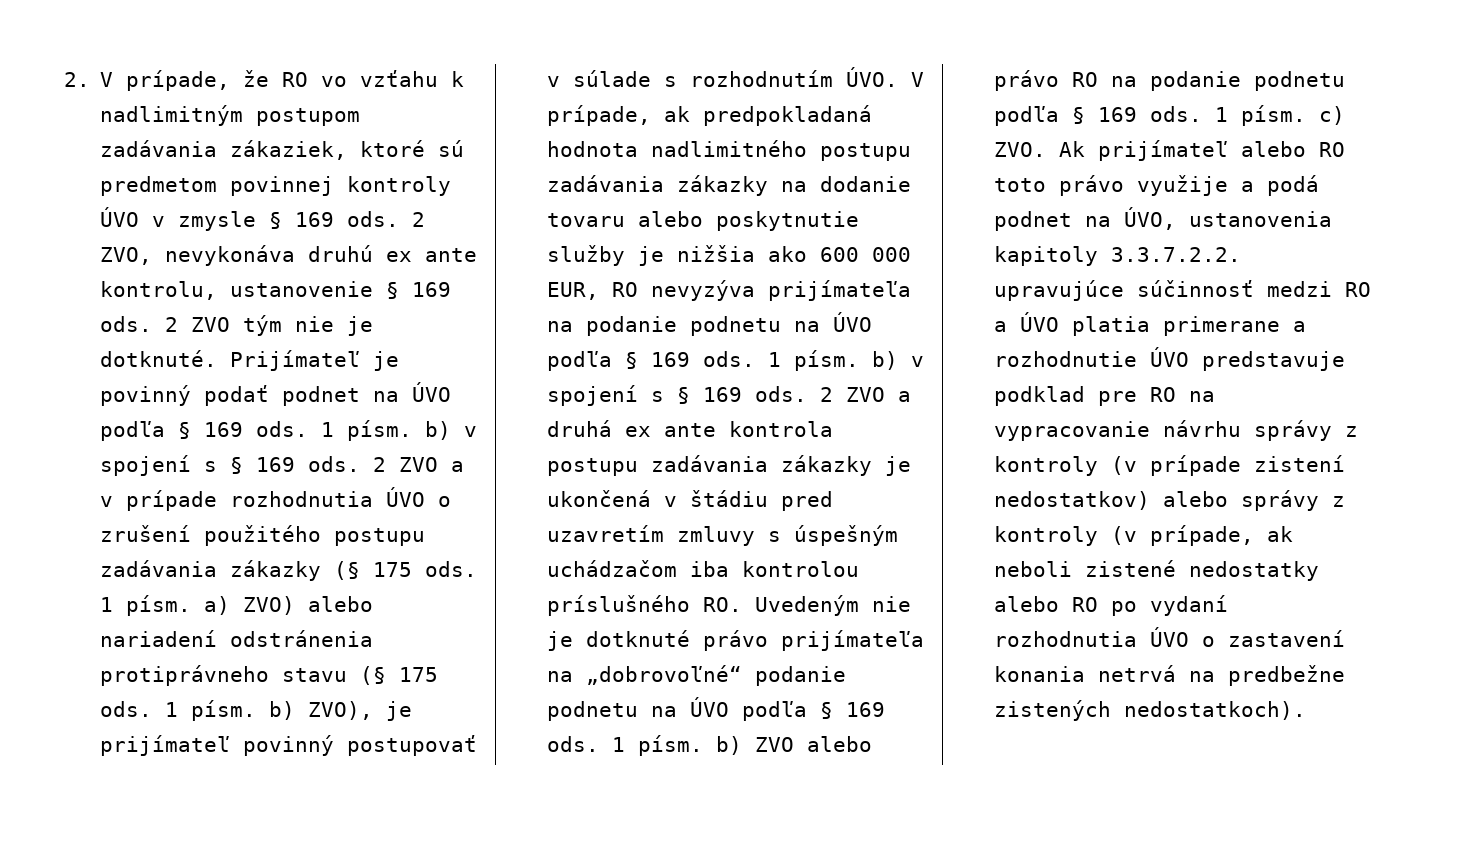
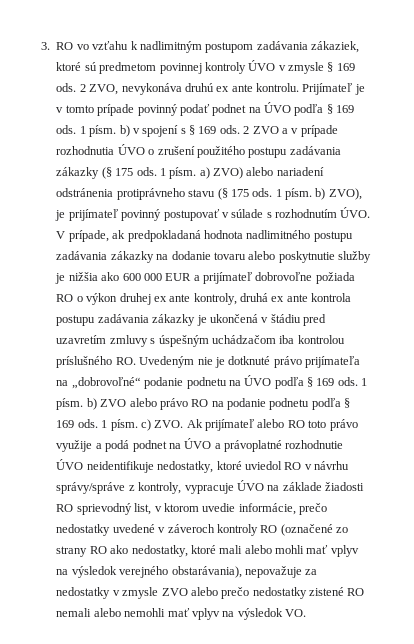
- 2. V prípade, že RO vo vzťahu k nadlimitným postupom zadávania zákaziek, ktoré sú predmetom povinnej kontroly ÚVO v zmysle § 169 ods.
+ 3. RO vo vzťahu k nadlimitným postupom zadávania zákaziek, ktoré sú predmetom povinnej kontroly ÚVO v zmysle § 169 ods.
- 2 ZVO, nevykonáva druhú ex ante kontrolu, ustanovenie § 169 ods. 2 ZVO tým nie je dotknuté. Prijímateľ je povinný podať podnet na ÚVO podľa § 169 ods.
+ 2 ZVO, nevykonáva druhú ex ante kontrolu. Prijímateľ je v tomto prípade povinný podať podnet na ÚVO podľa § 169 ods.
- 1 písm. b) ZVO), je prijímateľ povinný postupovať v súlade s rozhodnutím ÚVO. V prípade, ak predpokladaná hodnota nadlimitného postupu zadávania zákazky na dodanie tovaru alebo poskytnutie služby je nižšia ako 600 000 EUR, RO nevyzýva prijímateľa na podanie podnetu na ÚVO podľa § 169 ods. 1 písm. b) v spojení s § 169 ods. 2 ZVO a druhá ex ante kontrola postupu zadávania zákazky je ukončená v štádiu pred uzavretím zmluvy s úspešným uchádzačom iba kontrolou príslušného RO. Uvedeným nie je dotknuté právo prijímateľa na „dobrovoľné“ podanie podnetu na ÚVO podľa § 169 ods.
+ 1 písm. b) ZVO), je prijímateľ povinný postupovať v súlade s rozhodnutím ÚVO. V prípade, ak predpokladaná hodnota nadlimitného postupu zadávania zákazky na dodanie tovaru alebo poskytnutie služby je nižšia ako 600 000 EUR a prijímateľ dobrovoľne požiada RO o výkon druhej ex ante kontroly, druhá ex ante kontrola postupu zadávania zákazky je ukončená v štádiu pred uzavretím zmluvy s úspešným uchádzačom iba kontrolou príslušného RO. Uvedeným nie je dotknuté právo prijímateľa na „dobrovoľné“ podanie podnetu na ÚVO podľa § 169 ods.
- 1 písm. c) ZVO. Ak prijímateľ alebo RO toto právo využije a podá podnet na ÚVO, ustanovenia kapitoly 3.3.7.2.2. upravujúce súčinnosť medzi RO a ÚVO platia primerane a rozhodnutie ÚVO predstavuje podklad pre RO na vypracovanie návrhu správy z kontroly (v prípade zistení nedostatkov) alebo správy z kontroly (v prípade, ak neboli zistené nedostatky alebo RO po vydaní rozhodnutia ÚVO o zastavení konania netrvá na predbežne zistených nedostatkoch).
+ 1 písm. c) ZVO. Ak prijímateľ alebo RO toto právo využije a podá podnet na ÚVO a právoplatné rozhodnutie ÚVO neidentifikuje nedostatky, ktoré uviedol RO v návrhu správy/správe z kontroly, vypracuje ÚVO na základe žiadosti RO sprievodný list, v ktorom uvedie informácie, prečo nedostatky uvedené v záveroch kontroly RO (označené zo strany RO ako nedostatky, ktoré mali alebo mohli mať vplyv na výsledok verejného obstarávania), nepovažuje za nedostatky v zmysle ZVO alebo prečo nedostatky zistené RO nemali alebo nemohli mať vplyv na výsledok VO.

